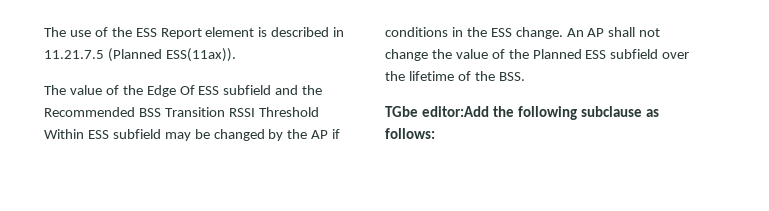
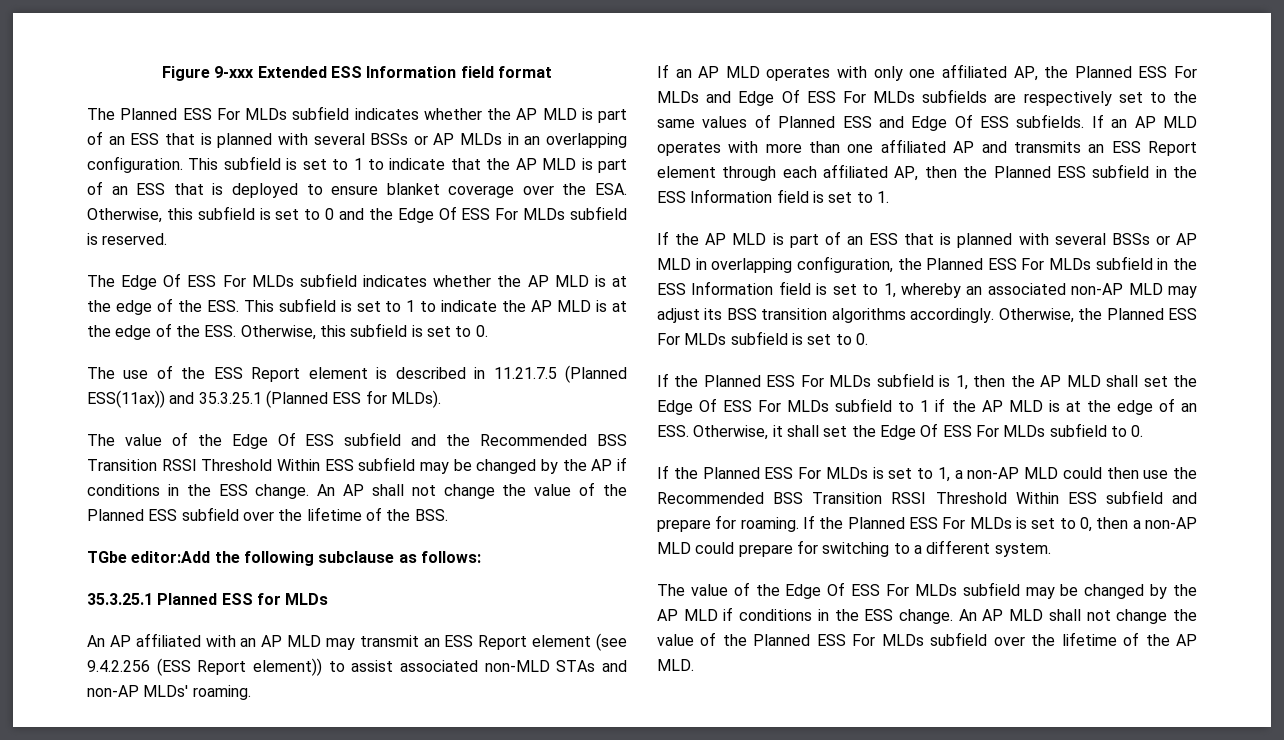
+ Figure 9-xxx Extended ESS Information field format
+ The Planned ESS For MLDs subfield indicates whether the AP MLD is part of an ESS that is planned with several BSSs or AP MLDs in an overlapping configuration. This subfield is set to 1 to indicate that the AP MLD is part of an ESS that is deployed to ensure blanket coverage over the ESA. Otherwise, this subfield is set to 0 and the Edge Of ESS For MLDs subfield is reserved.
+ The Edge Of ESS For MLDs subfield indicates whether the AP MLD is at the edge of the ESS. This subfield is set to 1 to indicate the AP MLD is at the edge of the ESS. Otherwise, this subfield is set to 0.
- The use of the ESS Report element is described in 11.21.7.5 (Planned ESS(11ax)).
+ The use of the ESS Report element is described in 11.21.7.5 (Planned ESS(11ax)) and 35.3.25.1 (Planned ESS for MLDs).
+ 35.3.25.1 Planned ESS for MLDs
+ An AP affiliated with an AP MLD may transmit an ESS Report element (see 9.4.2.256 (ESS Report element)) to assist associated non-MLD STAs and non-AP MLDs' roaming.
+ If an AP MLD operates with only one affiliated AP, the Planned ESS For MLDs and Edge Of ESS For MLDs subfields are respectively set to the same values of Planned ESS and Edge Of ESS subfields. If an AP MLD operates with more than one affiliated AP and transmits an ESS Report element through each affiliated AP, then the Planned ESS subfield in the ESS Information field is set to 1.
+ If the AP MLD is part of an ESS that is planned with several BSSs or AP MLD in overlapping configuration, the Planned ESS For MLDs subfield in the ESS Information field is set to 1, whereby an associated non-AP MLD may adjust its BSS transition algorithms accordingly. Otherwise, the Planned ESS For MLDs subfield is set to 0.
+ If the Planned ESS For MLDs subfield is 1, then the AP MLD shall set the Edge Of ESS For MLDs subfield to 1 if the AP MLD is at the edge of an ESS. Otherwise, it shall set the Edge Of ESS For MLDs subfield to 0.
+ If the Planned ESS For MLDs is set to 1, a non-AP MLD could then use the Recommended BSS Transition RSSI Threshold Within ESS subfield and prepare for roaming. If the Planned ESS For MLDs is set to 0, then a non-AP MLD could prepare for switching to a different system.
+ The value of the Edge Of ESS For MLDs subfield may be changed by the AP MLD if conditions in the ESS change. An AP MLD shall not change the value of the Planned ESS For MLDs subfield over the lifetime of the AP MLD.

